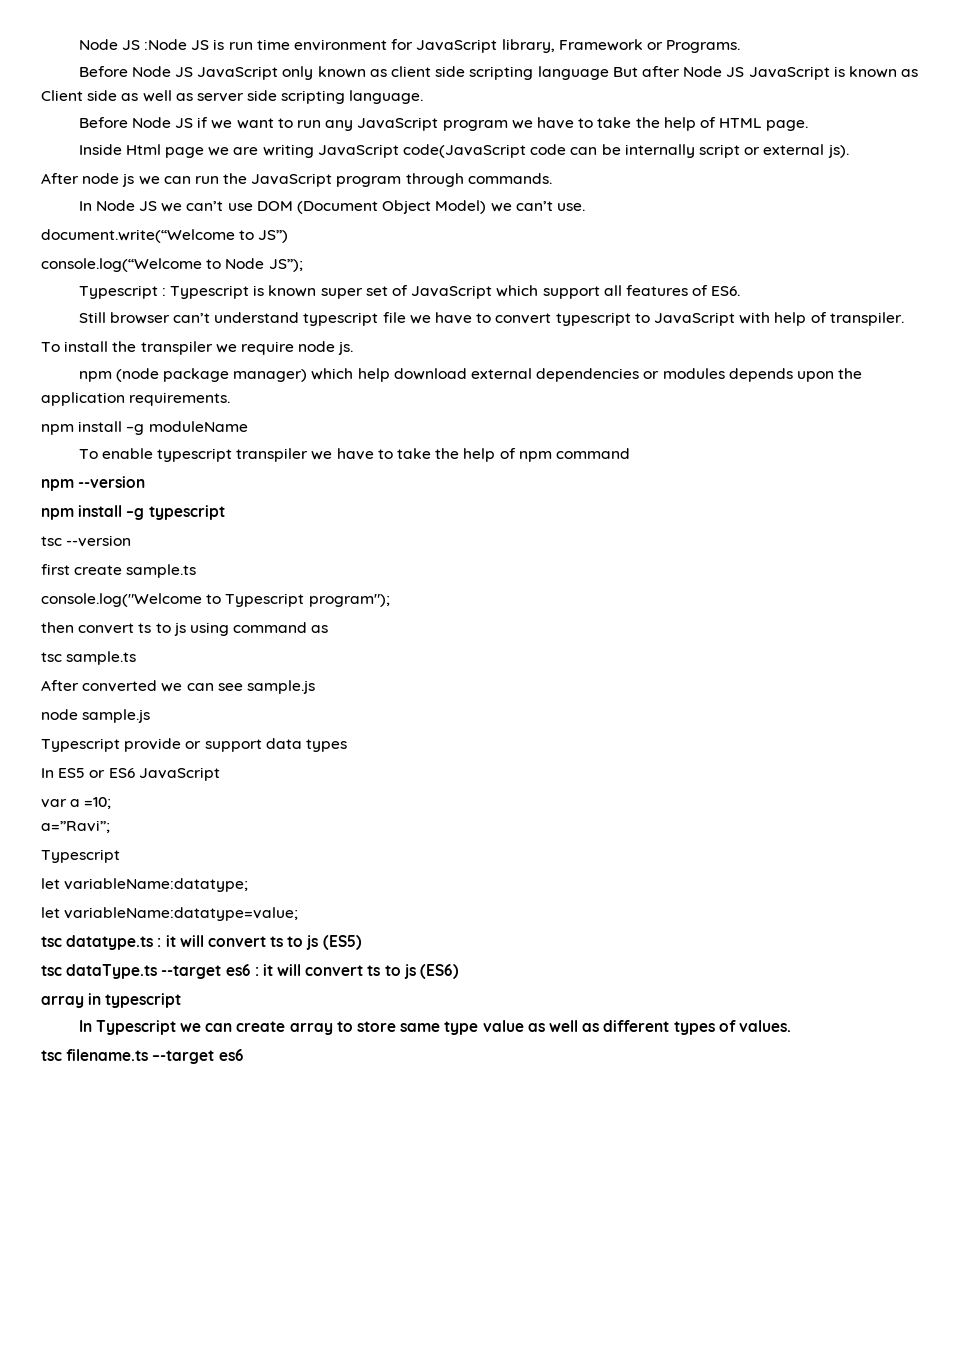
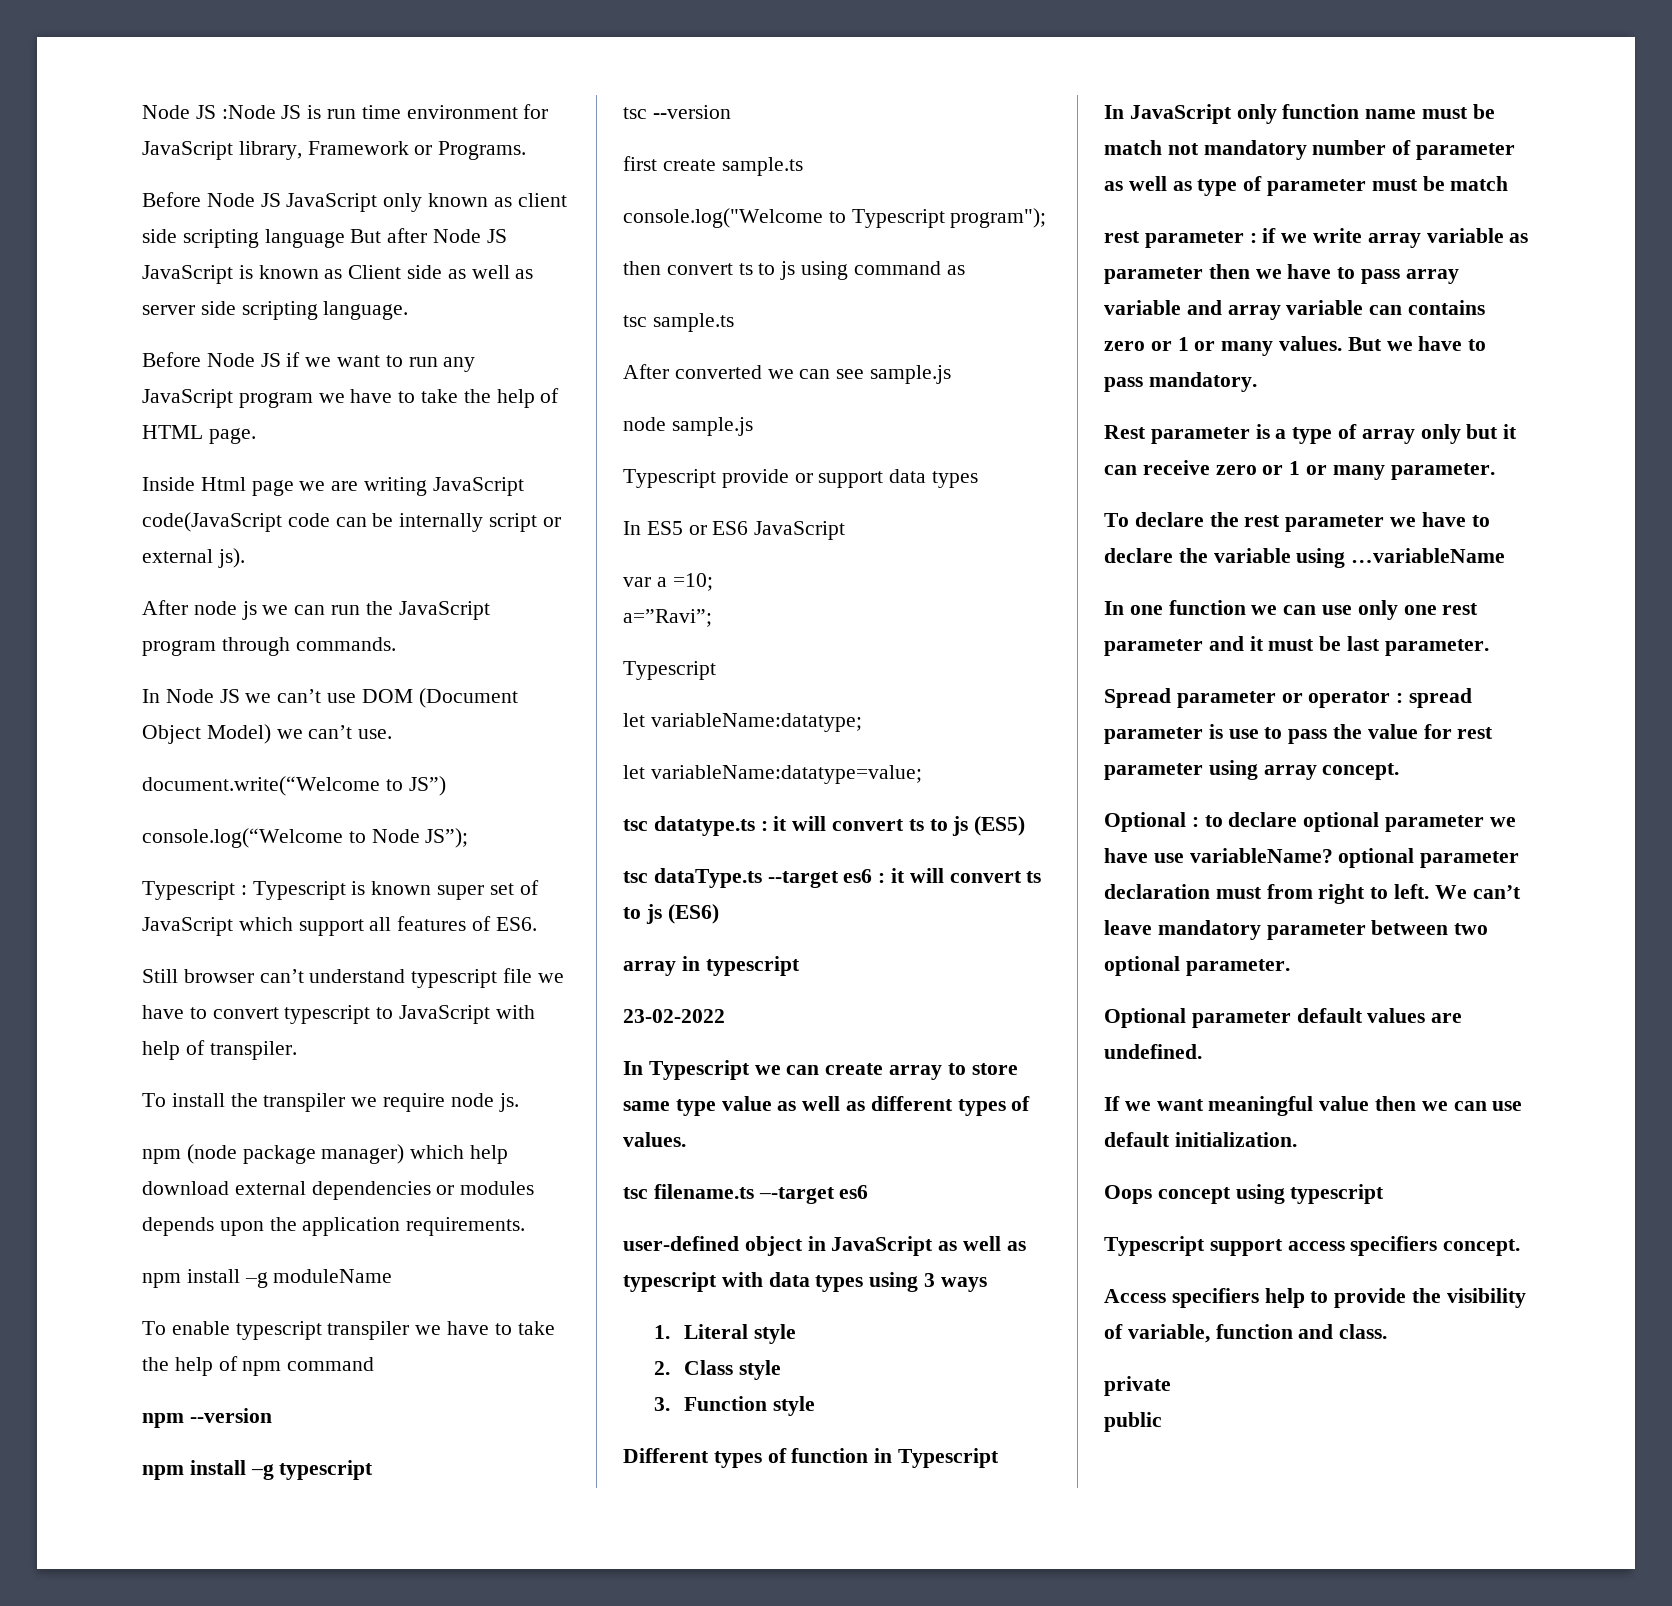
+ 23-02-2022
+ user-defined object in JavaScript as well as typescript with data types using 3 ways
+ 1. Literal style
+ 2. Class style
+ 3. Function style
+ Different types of function in Typescript
+ In JavaScript only function name must be match not mandatory number of parameter as well as type of parameter must be match
+ rest parameter : if we write array variable as parameter then we have to pass array variable and array variable can contains zero or 1 or many values. But we have to pass mandatory.
+ Rest parameter is a type of array only but it can receive zero or 1 or many parameter.
+ To declare the rest parameter we have to declare the variable using …variableName
+ In one function we can use only one rest parameter and it must be last parameter.
+ Spread parameter or operator : spread parameter is use to pass the value for rest parameter using array concept.
+ Optional : to declare optional parameter we have use variableName? optional parameter declaration must from right to left. We can’t leave mandatory parameter between two optional parameter.
+ Optional parameter default values are undefined.
+ If we want meaningful value then we can use default initialization.
+ Oops concept using typescript
+ Typescript support access specifiers concept.
+ Access specifiers help to provide the visibility of variable, function and class.
+ private
+ public

